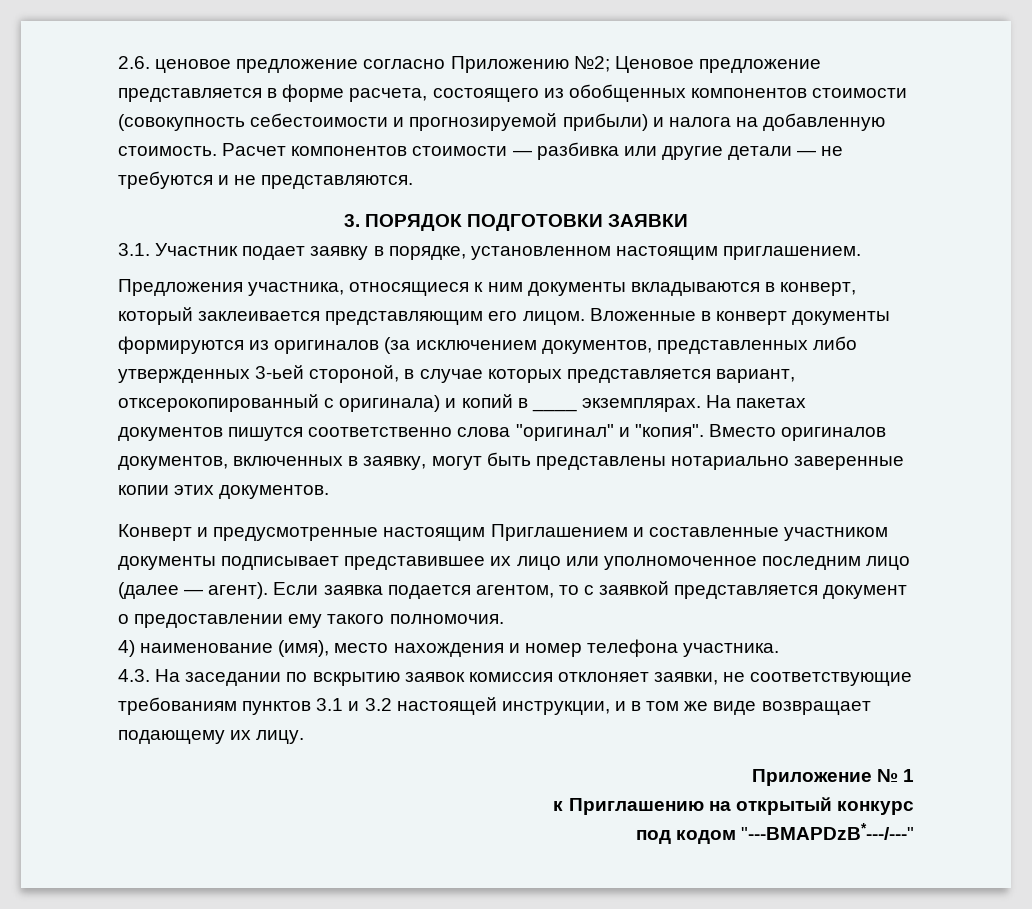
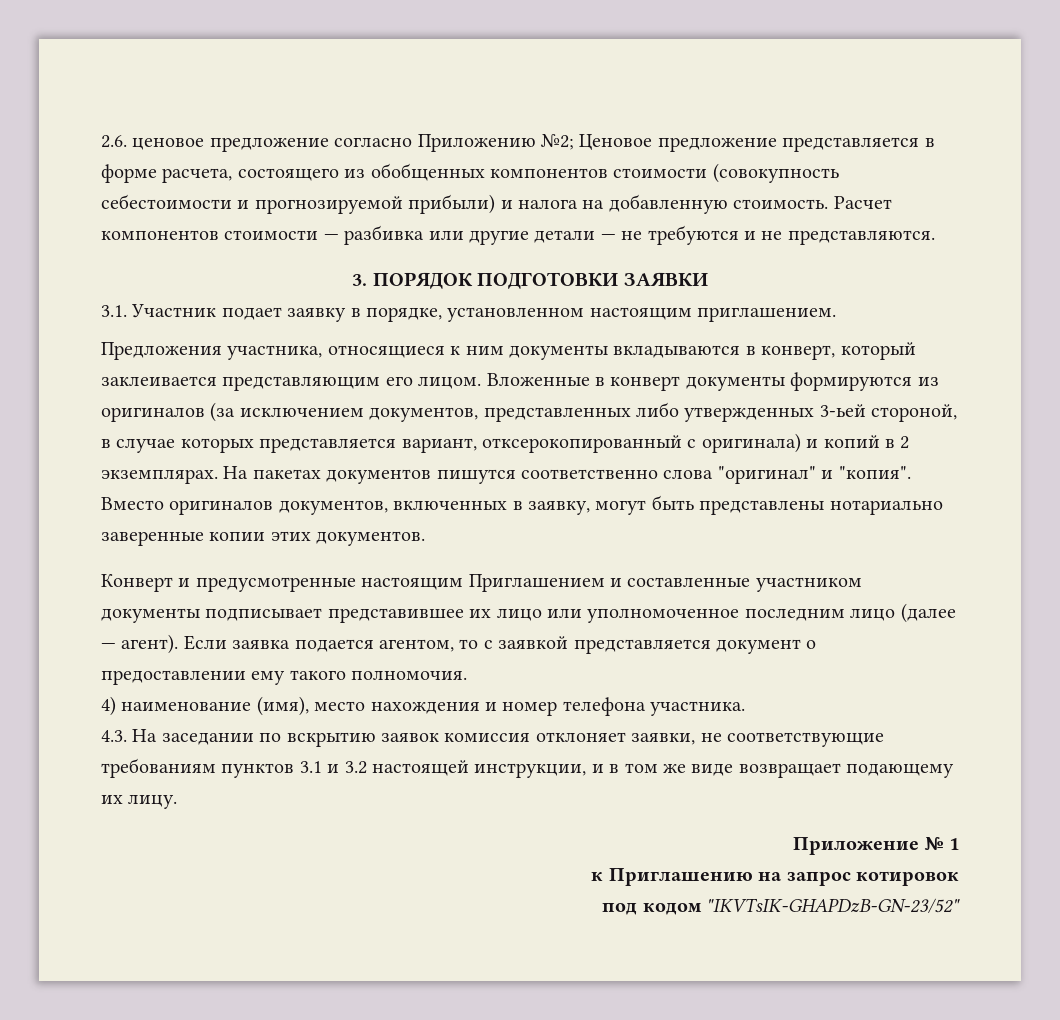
- Вложенные в конверт документы формируются из оригиналов (за исключением документов, представленных либо утвержденных 3-ьей стороной, в случае которых представляется вариант, отксерокопированный с оригинала) и копий в ____ экземплярах.
+ Вложенные в конверт документы формируются из оригиналов (за исключением документов, представленных либо утвержденных 3-ьей стороной, в случае которых представляется вариант, отксерокопированный с оригинала) и копий в 2 экземплярах.
- к Приглашению на открытый конкурс
+ к Приглашению на запрос котировок
- под кодом "---BMAPDzB*---/---"
+ под кодом "IKVTsIK-GHAPDzB-GN-23/52"

